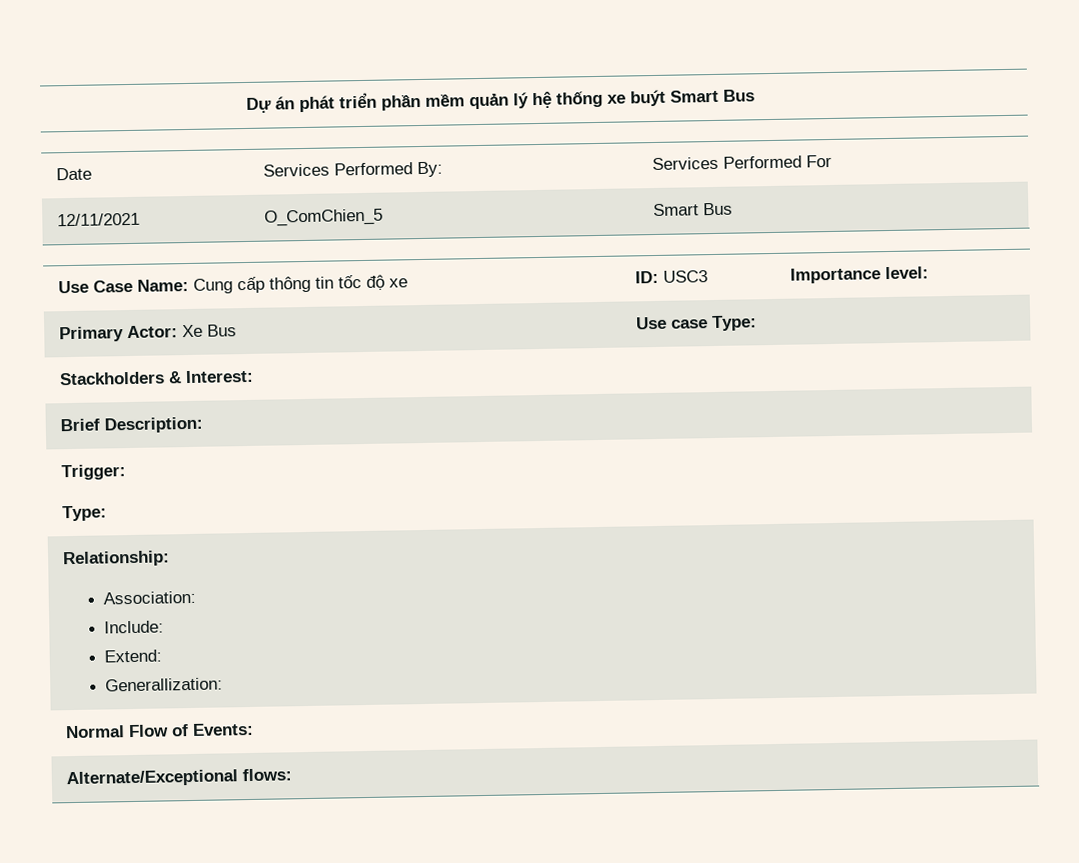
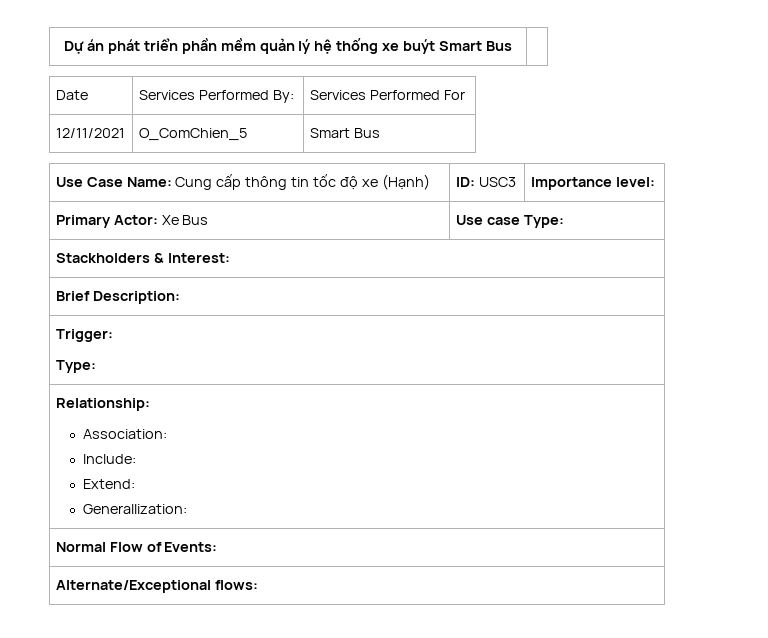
- Use Case Name: Cung cấp thông tin tốc độ xe | ID: USC3 | Importance level:
+ Use Case Name: Cung cấp thông tin tốc độ xe (Hạnh) | ID: USC3 | Importance level:

